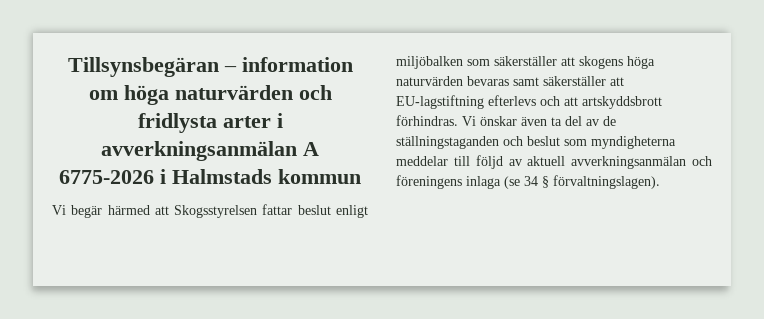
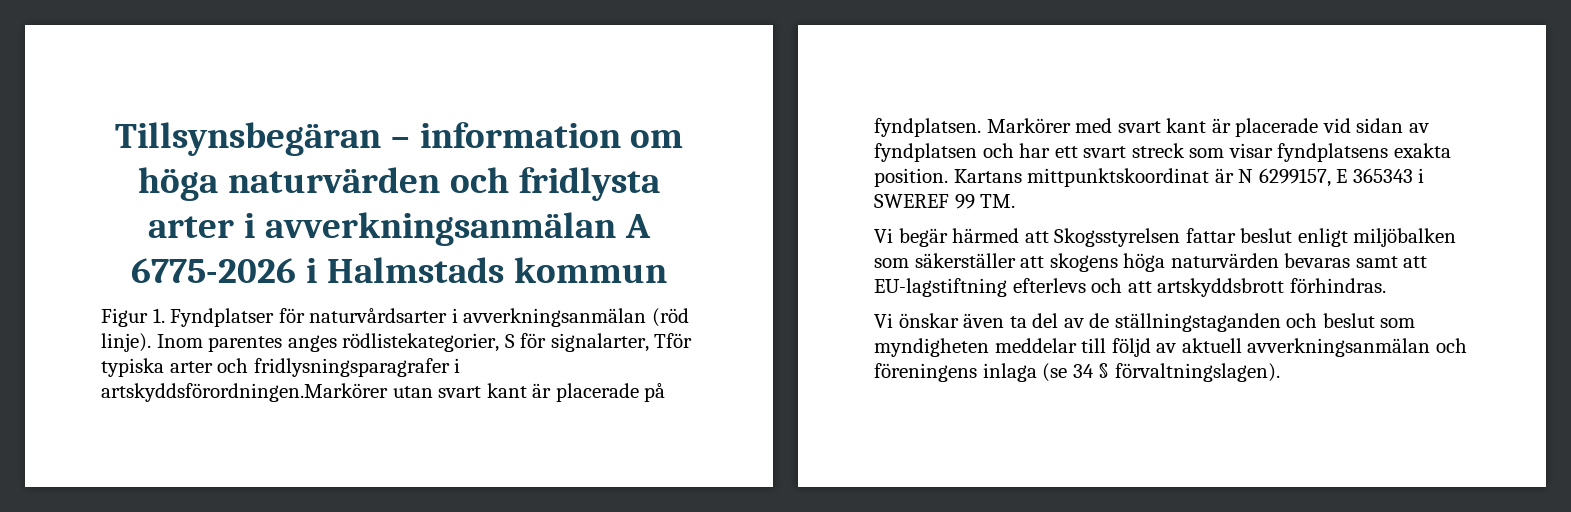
+ Figur 1. Fyndplatser för naturvårdsarter i avverkningsanmälan (röd linje). Inom parentes anges rödlistekategorier, S för signalarter, Tför typiska arter och fridlysningsparagrafer i artskyddsförordningen.Markörer utan svart kant är placerade på fyndplatsen. Markörer med svart kant är placerade vid sidan av fyndplatsen och har ett svart streck som visar fyndplatsens exakta position. Kartans mittpunktskoordinat är N 6299157, E 365343 i SWEREF 99 TM.
- Vi begär härmed att Skogsstyrelsen fattar beslut enligt miljöbalken som säkerställer att skogens höga naturvärden bevaras samt säkerställer att EU-lagstiftning efterlevs och att artskyddsbrott förhindras. Vi önskar även ta del av de ställningstaganden och beslut som myndigheterna meddelar till följd av aktuell avverkningsanmälan och föreningens inlaga (se 34 § förvaltningslagen).
+ Vi begär härmed att Skogsstyrelsen fattar beslut enligt miljöbalken som säkerställer att skogens höga naturvärden bevaras samt att EU-lagstiftning efterlevs och att artskyddsbrott förhindras.
+ Vi önskar även ta del av de ställningstaganden och beslut som myndigheten meddelar till följd av aktuell avverkningsanmälan och föreningens inlaga (se 34 § förvaltningslagen).

